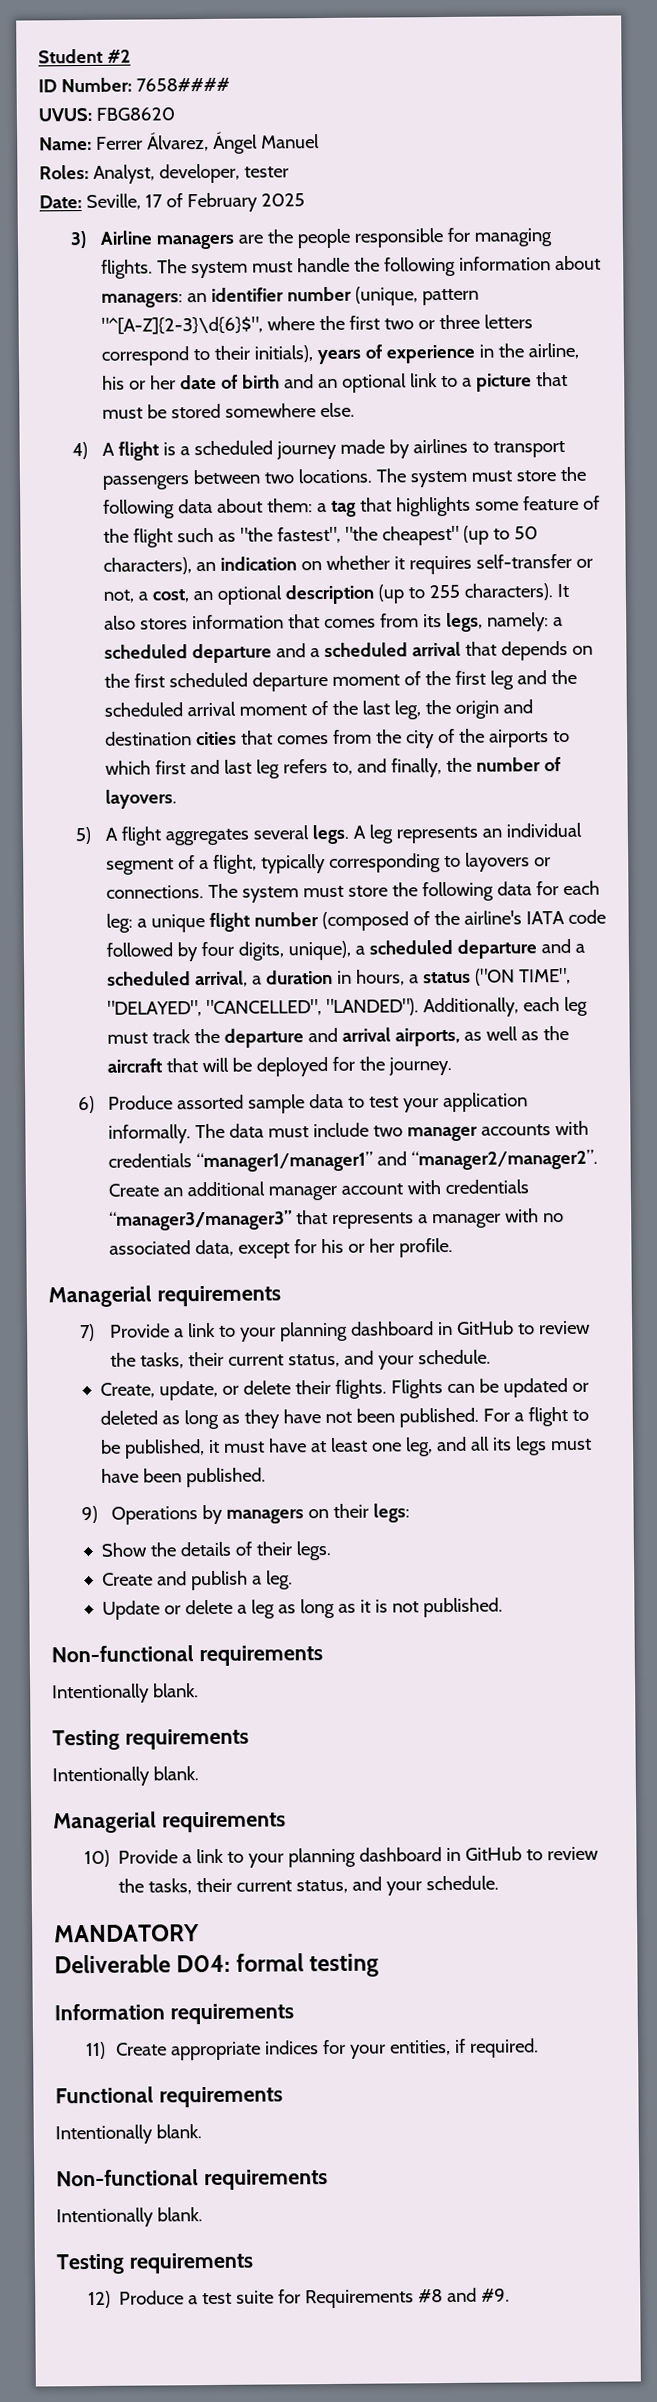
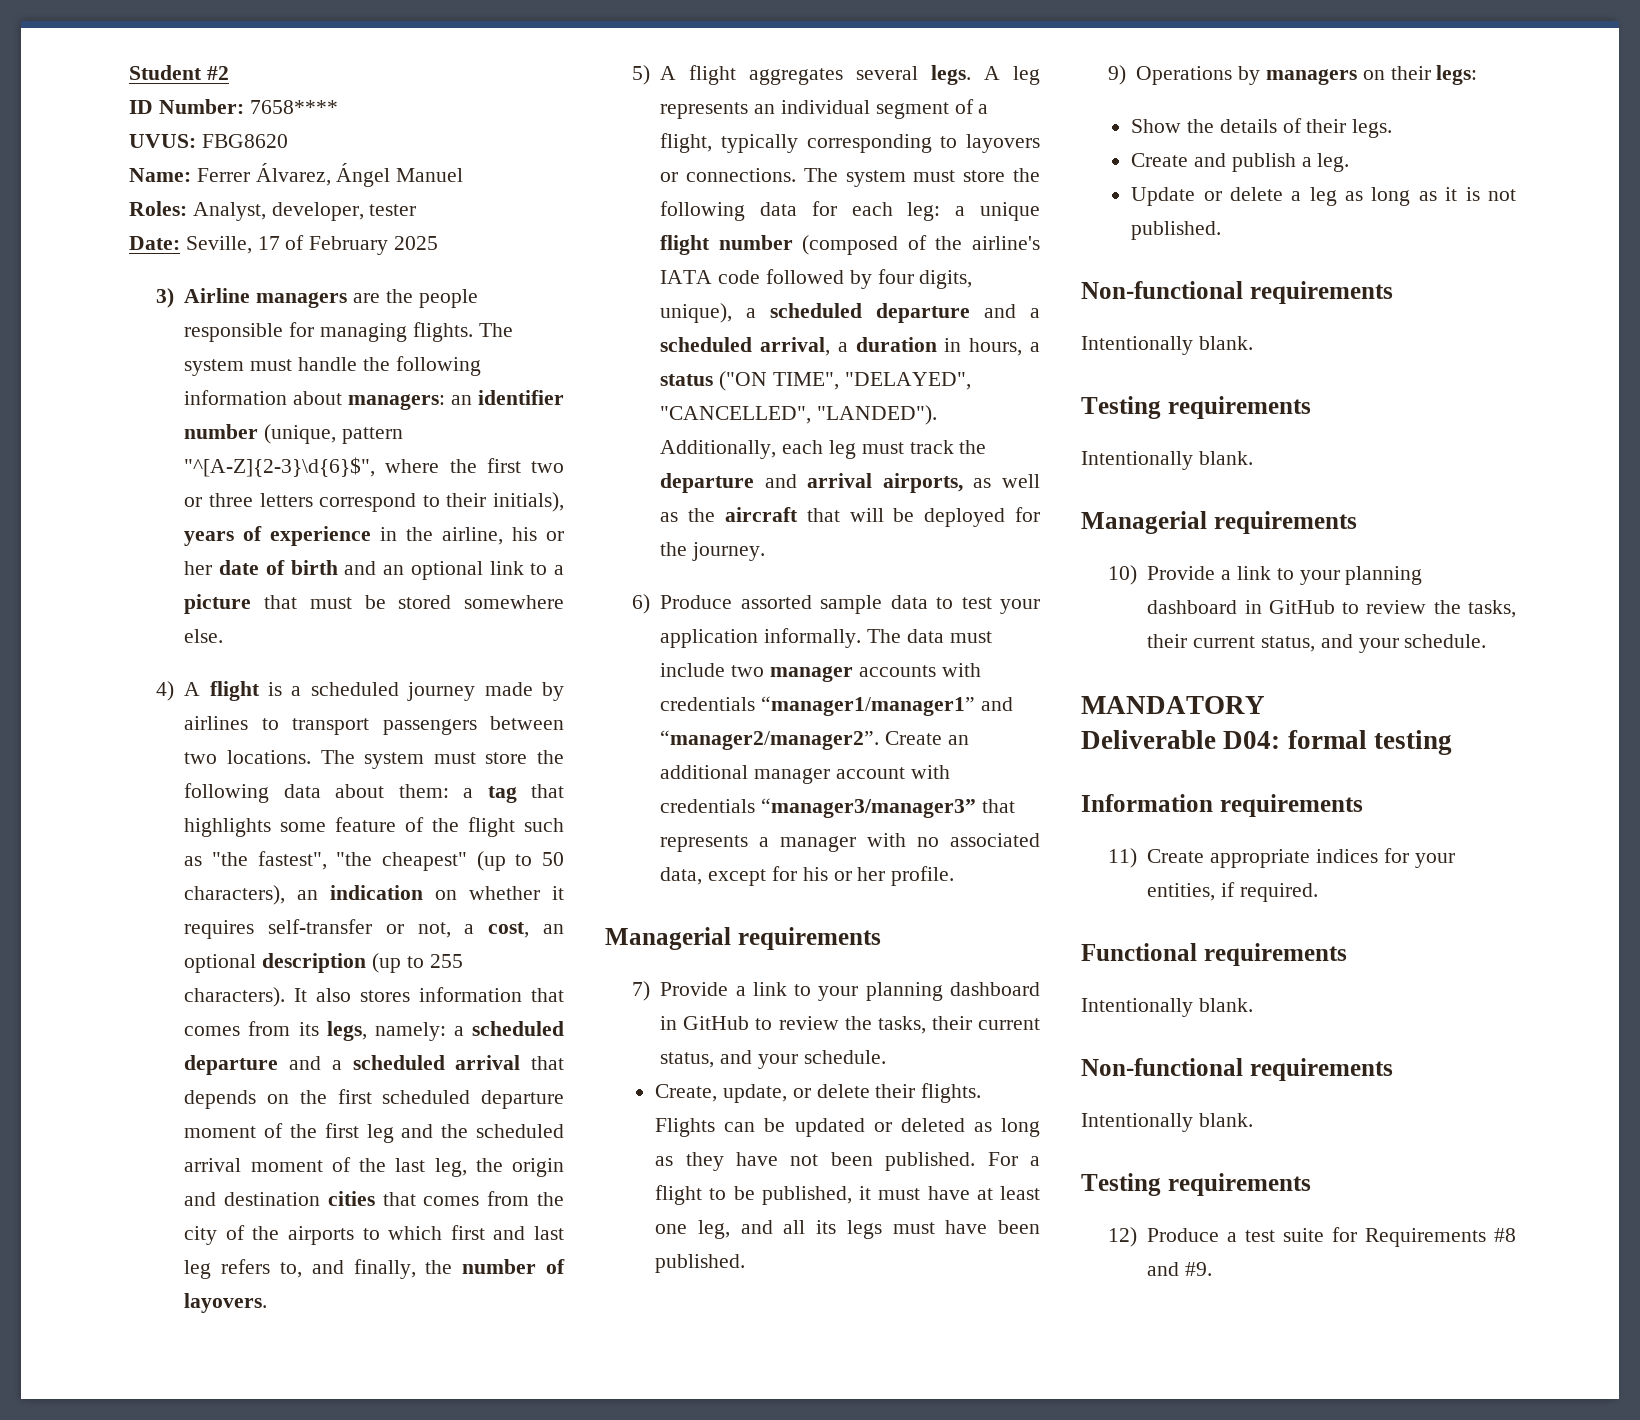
- ID Number: 7658####
+ ID Number: 7658****

